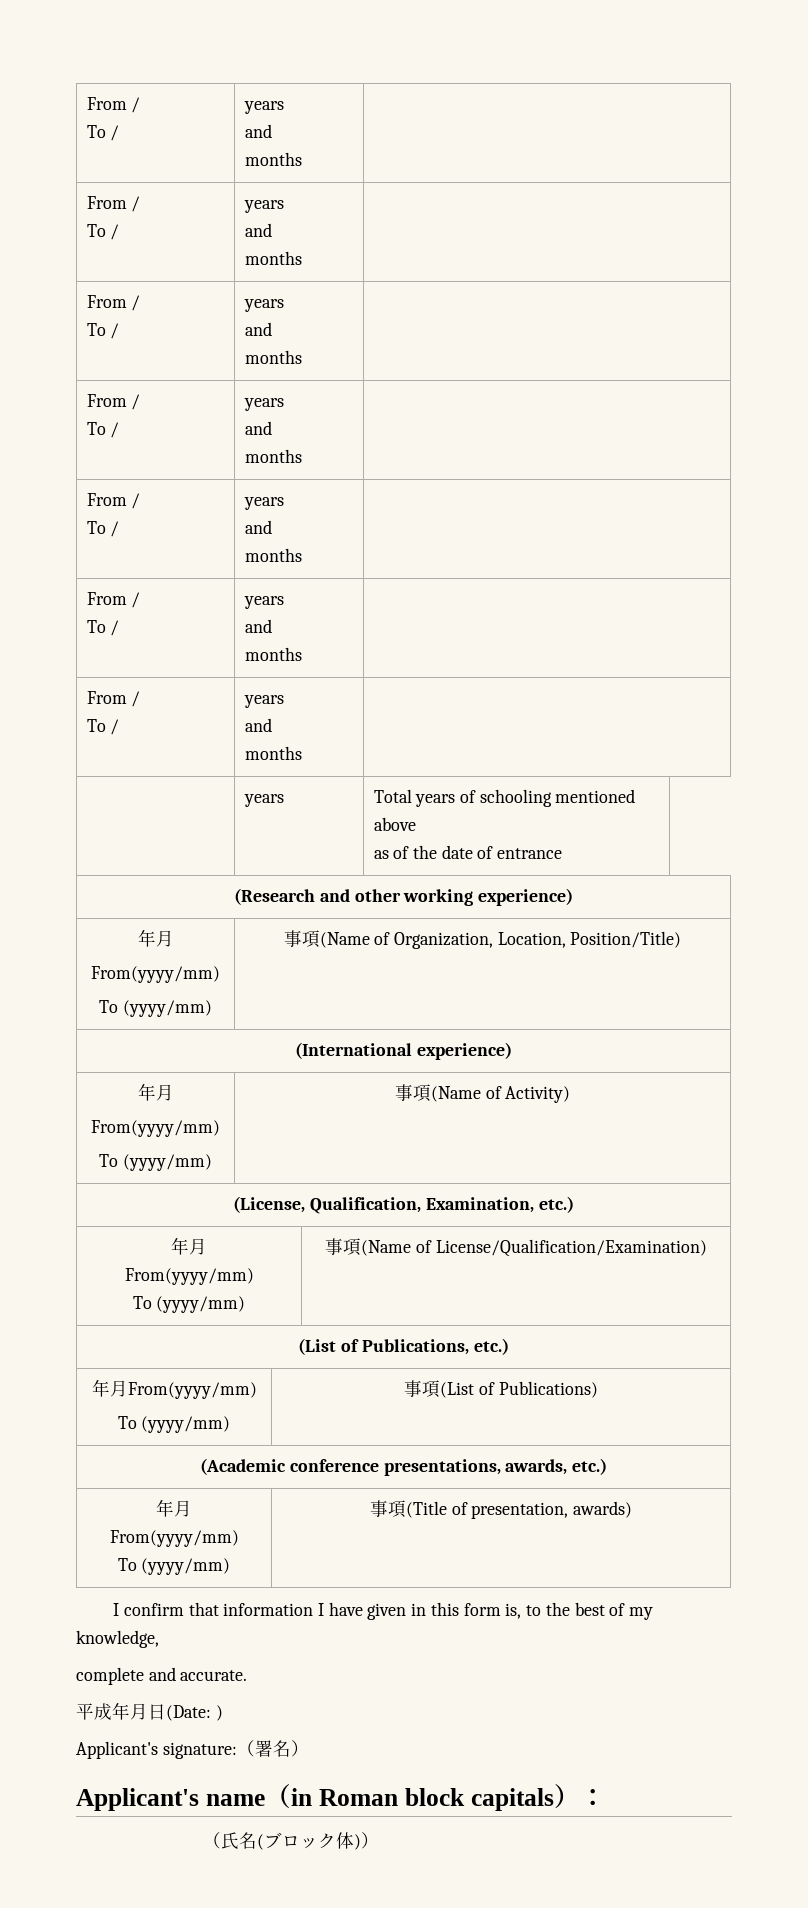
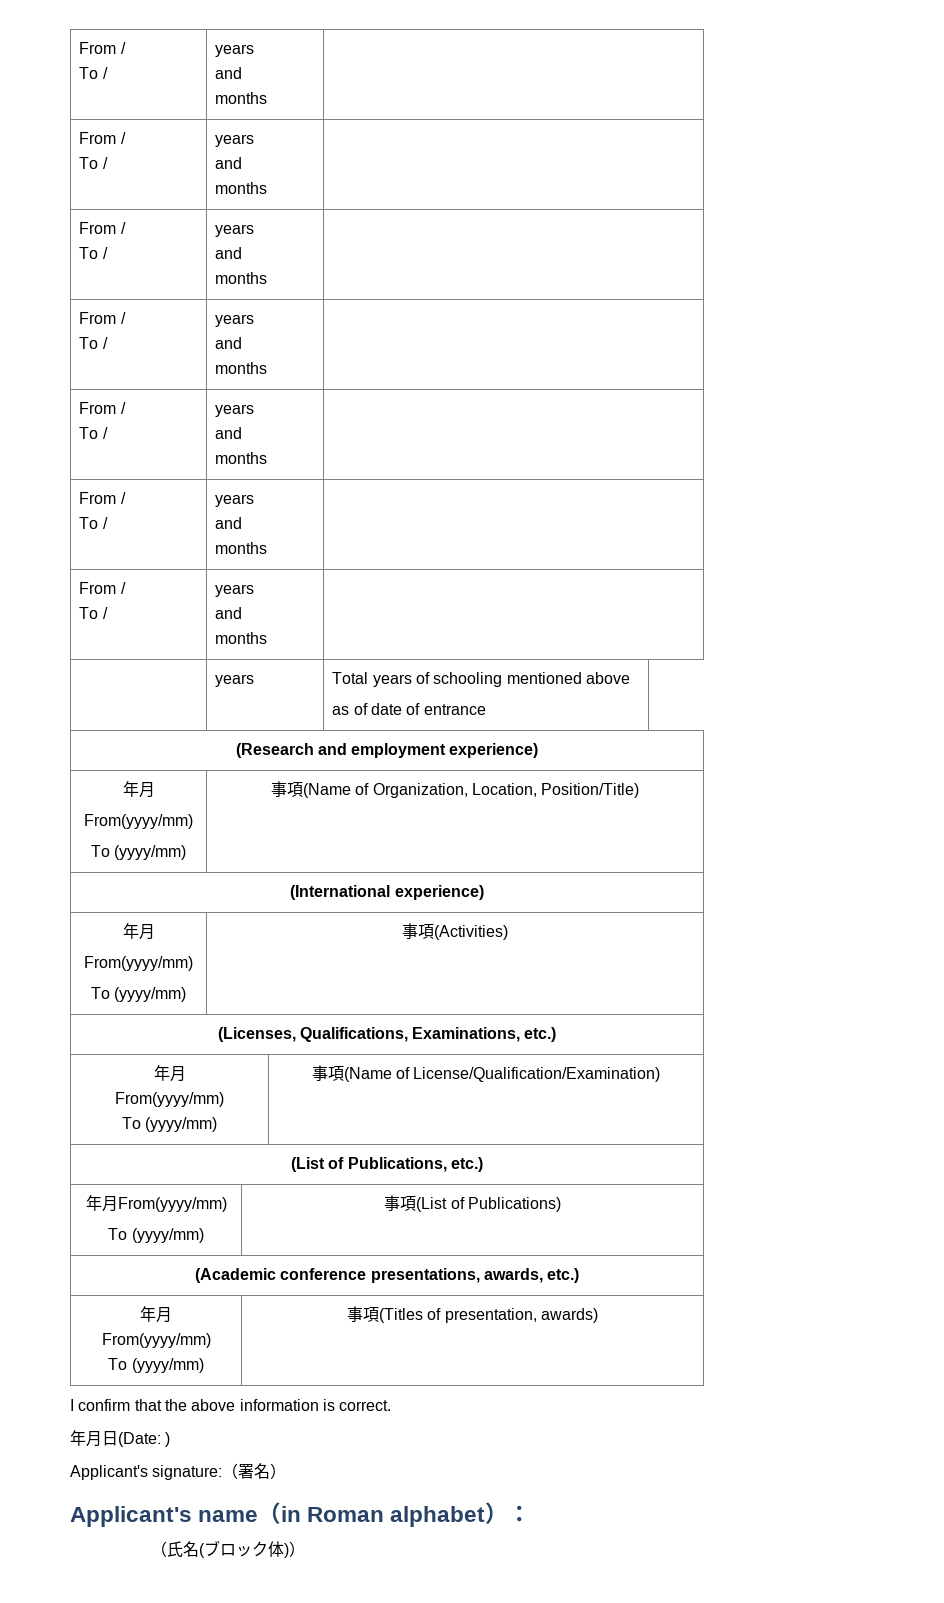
  | years | Total years of schooling mentioned above
- as of the date of entrance
+ as of date of entrance
- (Research and other working experience)
+ (Research and employment experience)
  (International experience)
  年月
  From(yyyy/mm)
- To (yyyy/mm) | 事項(Name of Activity)
- (License, Qualification, Examination, etc.)
+ To (yyyy/mm) | 事項(Activities)
+ (Licenses, Qualifications, Examinations, etc.)
  (Academic conference presentations, awards, etc.)
  年月
  From(yyyy/mm)
- To (yyyy/mm) | 事項(Title of presentation, awards)
+ To (yyyy/mm) | 事項(Titles of presentation, awards)
- I confirm that information I have given in this form is, to the best of my knowledge,
- complete and accurate.
- 平成年月日(Date: )
+ I confirm that the above information is correct.
+ 年月日(Date: )
- Applicant's name（in Roman block capitals）：
+ Applicant's name（in Roman alphabet）：

